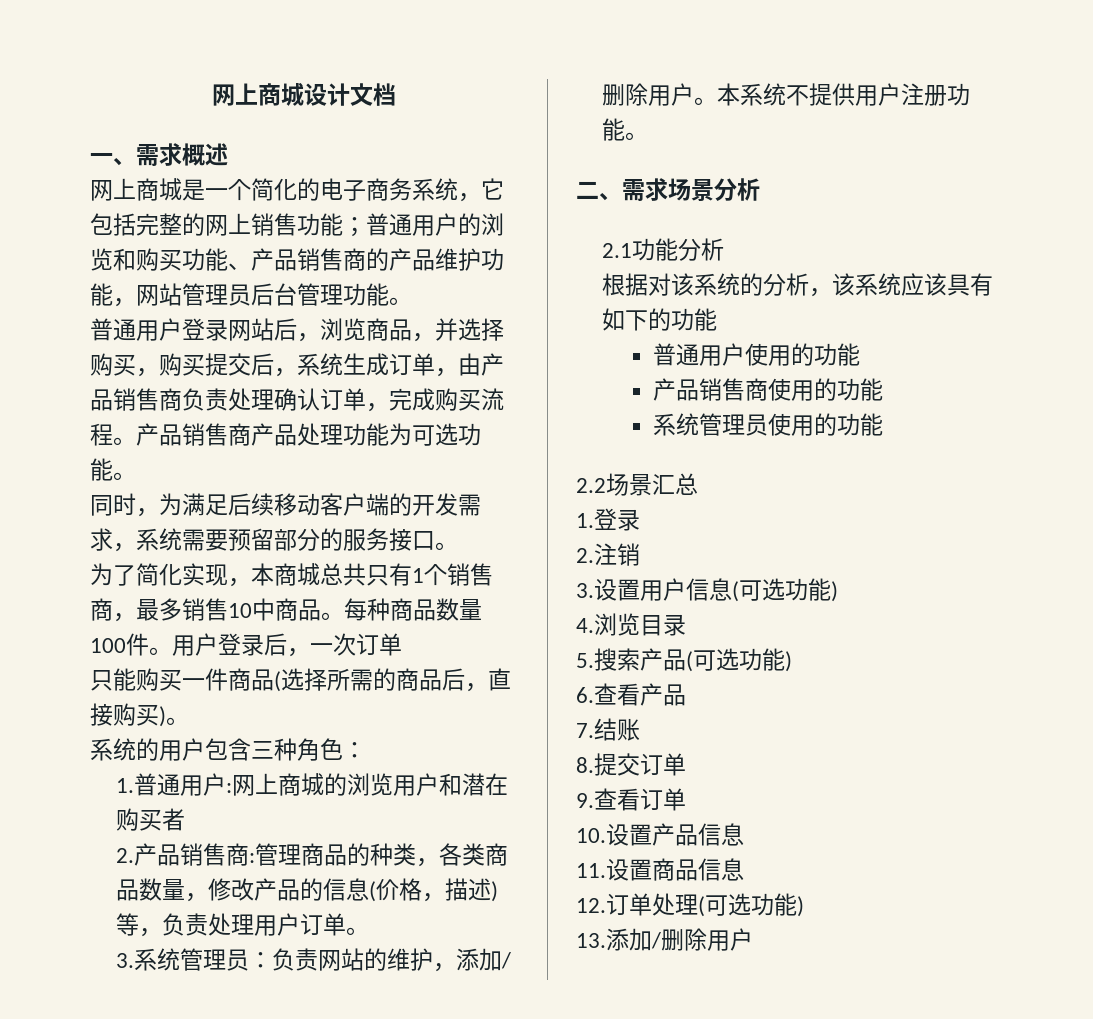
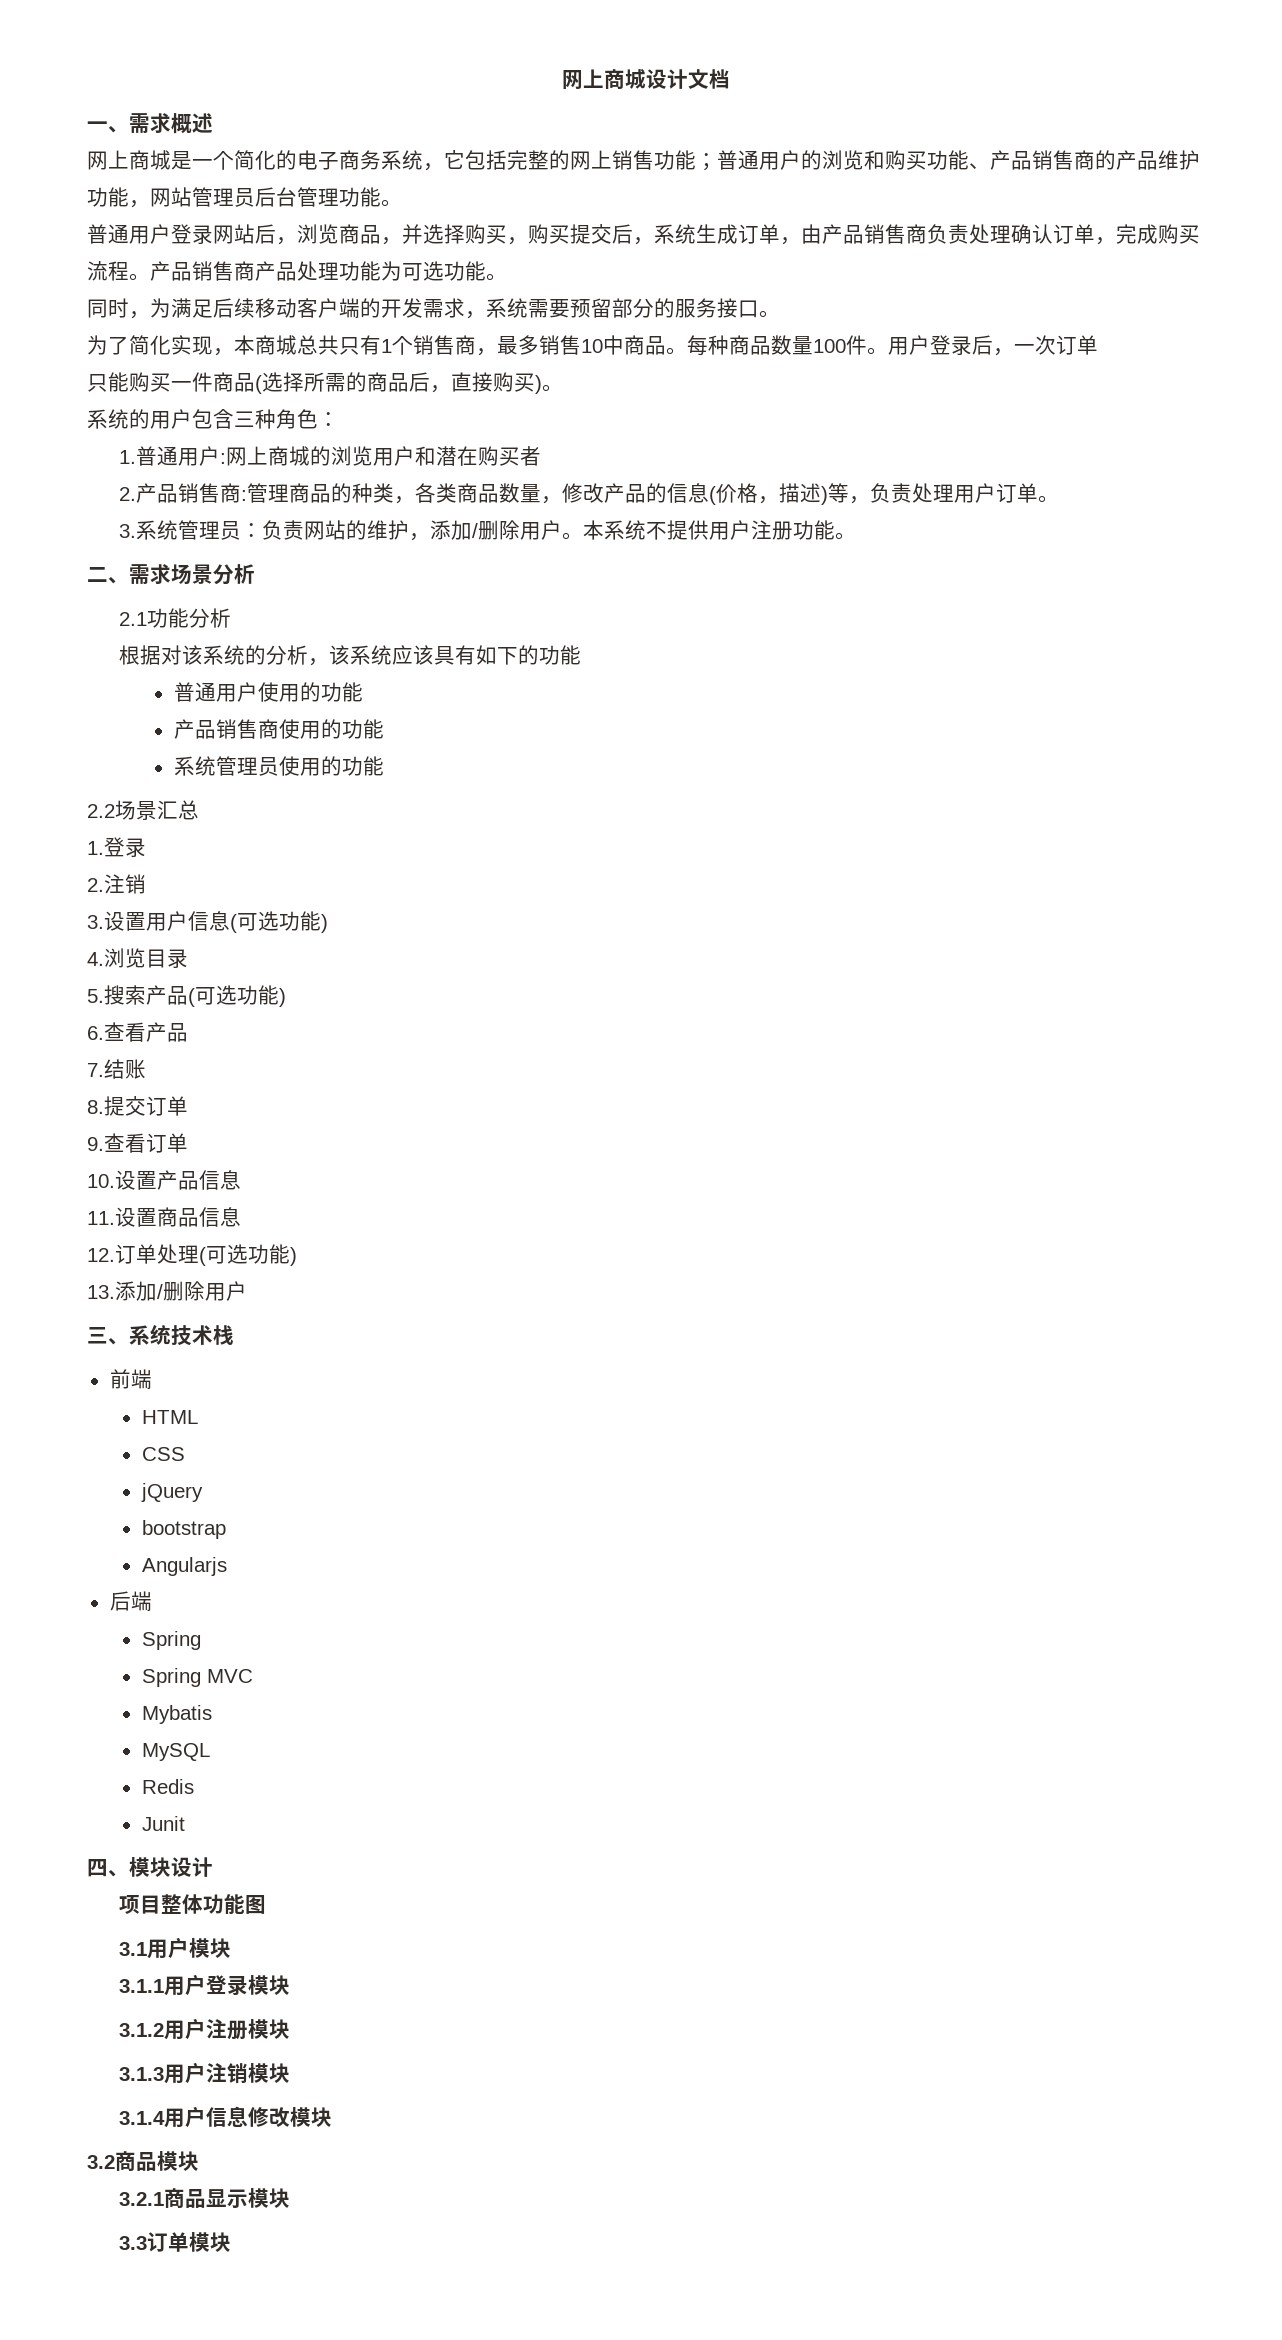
+ 三、系统技术栈
+ 前端
+ HTML
+ CSS
+ jQuery
+ bootstrap
+ Angularjs
+ 后端
+ Spring
+ Spring MVC
+ Mybatis
+ MySQL
+ Redis
+ Junit
+ 四、模块设计
+ 项目整体功能图
+ 3.1用户模块
+ 3.1.1用户登录模块
+ 3.1.2用户注册模块
+ 3.1.3用户注销模块
+ 3.1.4用户信息修改模块
+ 3.2商品模块
+ 3.2.1商品显示模块
+ 3.3订单模块

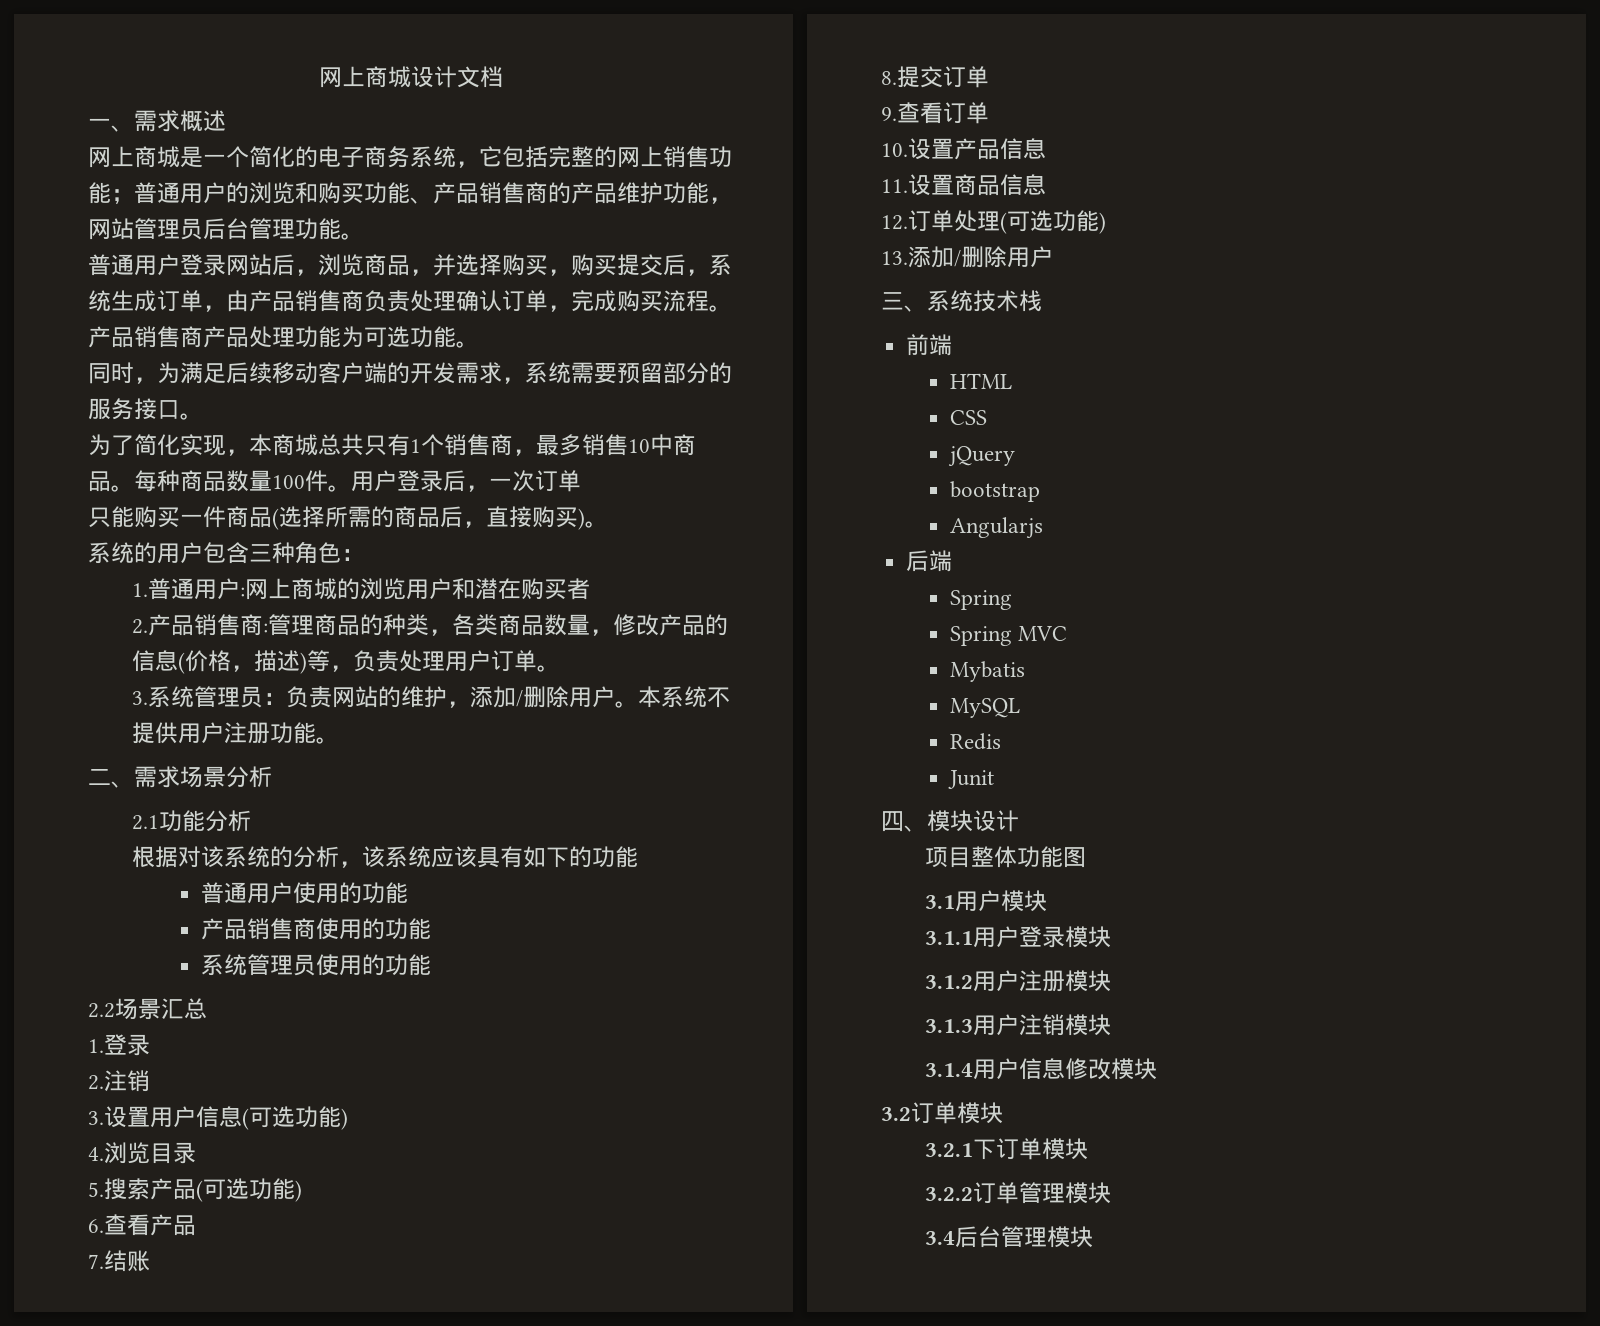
- 3.2商品模块
+ 3.2订单模块
- 3.2.1商品显示模块
- 3.3订单模块
+ 3.2.1下订单模块
+ 3.2.2订单管理模块
+ 3.4后台管理模块

